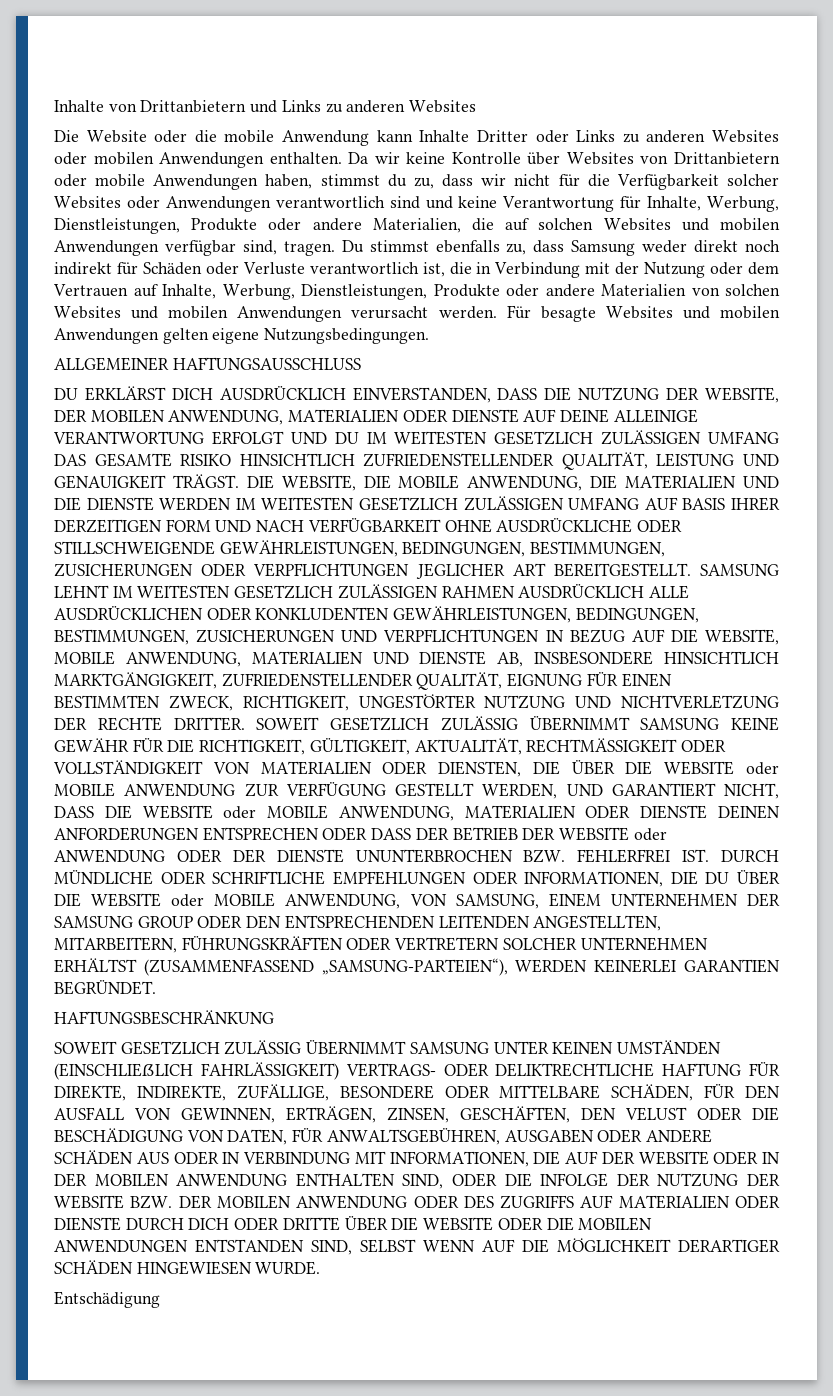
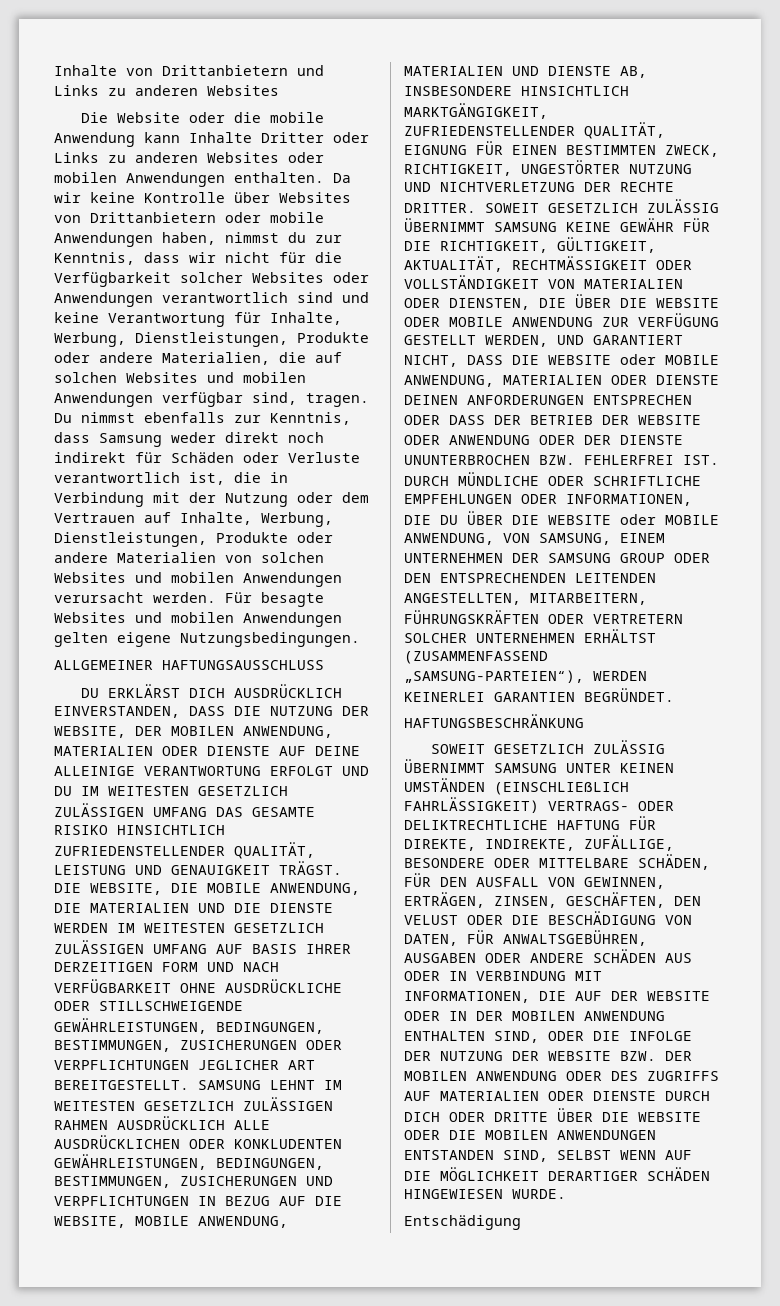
- Da wir keine Kontrolle über Websites von Drittanbietern oder mobile Anwendungen haben, stimmst du zu, dass wir nicht für die Verfügbarkeit solcher Websites oder Anwendungen verantwortlich sind und keine Verantwortung für Inhalte, Werbung, Dienstleistungen, Produkte oder andere Materialien, die auf solchen Websites und mobilen Anwendungen verfügbar sind, tragen.
+ Da wir keine Kontrolle über Websites von Drittanbietern oder mobile Anwendungen haben, nimmst du zur Kenntnis, dass wir nicht für die Verfügbarkeit solcher Websites oder Anwendungen verantwortlich sind und keine Verantwortung für Inhalte, Werbung, Dienstleistungen, Produkte oder andere Materialien, die auf solchen Websites und mobilen Anwendungen verfügbar sind, tragen.
- Du stimmst ebenfalls zu, dass Samsung weder direkt noch indirekt für Schäden oder Verluste verantwortlich ist, die in Verbindung mit der Nutzung oder dem Vertrauen auf Inhalte, Werbung, Dienstleistungen, Produkte oder andere Materialien von solchen Websites und mobilen Anwendungen verursacht werden.
+ Du nimmst ebenfalls zur Kenntnis, dass Samsung weder direkt noch indirekt für Schäden oder Verluste verantwortlich ist, die in Verbindung mit der Nutzung oder dem Vertrauen auf Inhalte, Werbung, Dienstleistungen, Produkte oder andere Materialien von solchen Websites und mobilen Anwendungen verursacht werden.
- SOWEIT GESETZLICH ZULÄSSIG ÜBERNIMMT SAMSUNG KEINE GEWÄHR FÜR DIE RICHTIGKEIT, GÜLTIGKEIT, AKTUALITÄT, RECHTMÄSSIGKEIT ODER VOLLSTÄNDIGKEIT VON MATERIALIEN ODER DIENSTEN, DIE ÜBER DIE WEBSITE oder MOBILE ANWENDUNG ZUR VERFÜGUNG GESTELLT WERDEN, UND GARANTIERT NICHT, DASS DIE WEBSITE oder MOBILE ANWENDUNG, MATERIALIEN ODER DIENSTE DEINEN ANFORDERUNGEN ENTSPRECHEN ODER DASS DER BETRIEB DER WEBSITE oder ANWENDUNG ODER DER DIENSTE UNUNTERBROCHEN BZW. FEHLERFREI IST. DURCH MÜNDLICHE ODER SCHRIFTLICHE EMPFEHLUNGEN ODER INFORMATIONEN, DIE DU ÜBER DIE WEBSITE oder MOBILE ANWENDUNG, VON SAMSUNG, EINEM UNTERNEHMEN DER SAMSUNG GROUP ODER DEN ENTSPRECHENDEN LEITENDEN ANGESTELLTEN, MITARBEITERN, FÜHRUNGSKRÄFTEN ODER VERTRETERN SOLCHER UNTERNEHMEN ERHÄLTST (ZUSAMMENFASSEND „SAMSUNG-PARTEIEN“), WERDEN KEINERLEI GARANTIEN BEGRÜNDET.
+ SOWEIT GESETZLICH ZULÄSSIG ÜBERNIMMT SAMSUNG KEINE GEWÄHR FÜR DIE RICHTIGKEIT, GÜLTIGKEIT, AKTUALITÄT, RECHTMÄSSIGKEIT ODER VOLLSTÄNDIGKEIT VON MATERIALIEN ODER DIENSTEN, DIE ÜBER DIE WEBSITE ODER MOBILE ANWENDUNG ZUR VERFÜGUNG GESTELLT WERDEN, UND GARANTIERT NICHT, DASS DIE WEBSITE oder MOBILE ANWENDUNG, MATERIALIEN ODER DIENSTE DEINEN ANFORDERUNGEN ENTSPRECHEN ODER DASS DER BETRIEB DER WEBSITE ODER ANWENDUNG ODER DER DIENSTE UNUNTERBROCHEN BZW. FEHLERFREI IST. DURCH MÜNDLICHE ODER SCHRIFTLICHE EMPFEHLUNGEN ODER INFORMATIONEN, DIE DU ÜBER DIE WEBSITE oder MOBILE ANWENDUNG, VON SAMSUNG, EINEM UNTERNEHMEN DER SAMSUNG GROUP ODER DEN ENTSPRECHENDEN LEITENDEN ANGESTELLTEN, MITARBEITERN, FÜHRUNGSKRÄFTEN ODER VERTRETERN SOLCHER UNTERNEHMEN ERHÄLTST (ZUSAMMENFASSEND „SAMSUNG-PARTEIEN“), WERDEN KEINERLEI GARANTIEN BEGRÜNDET.

